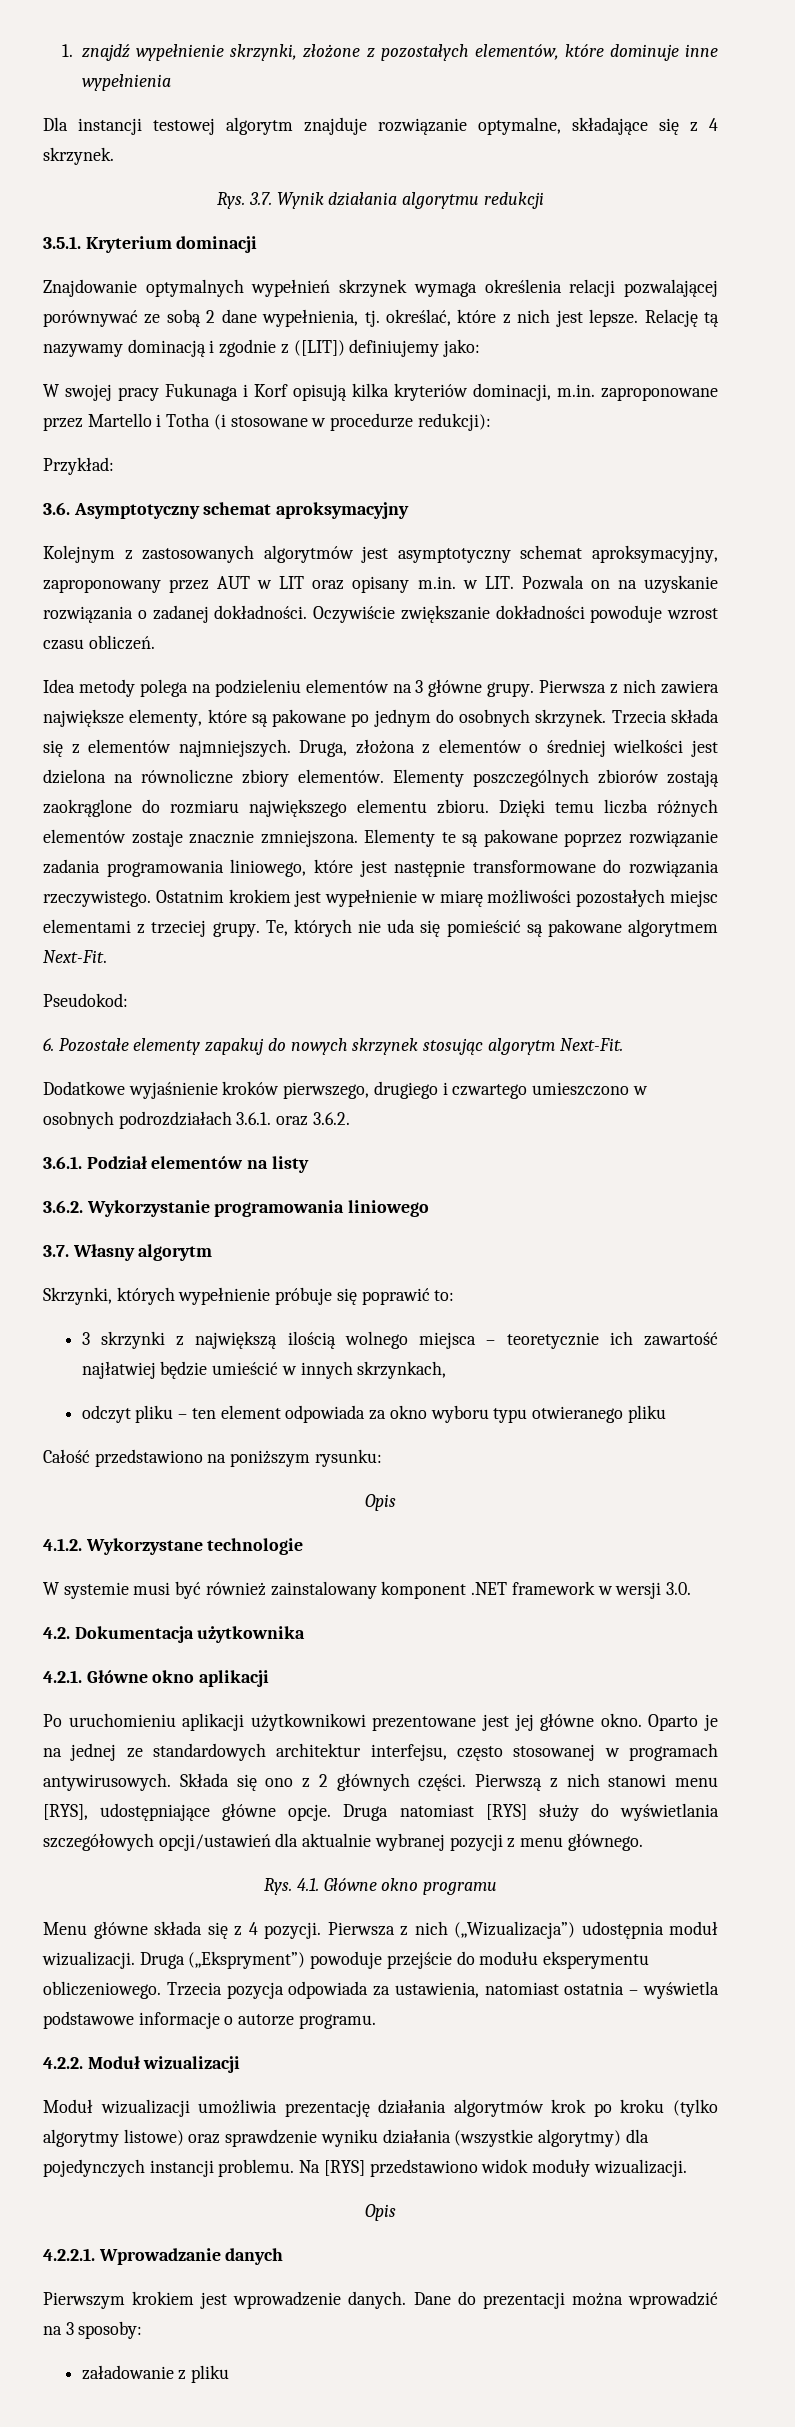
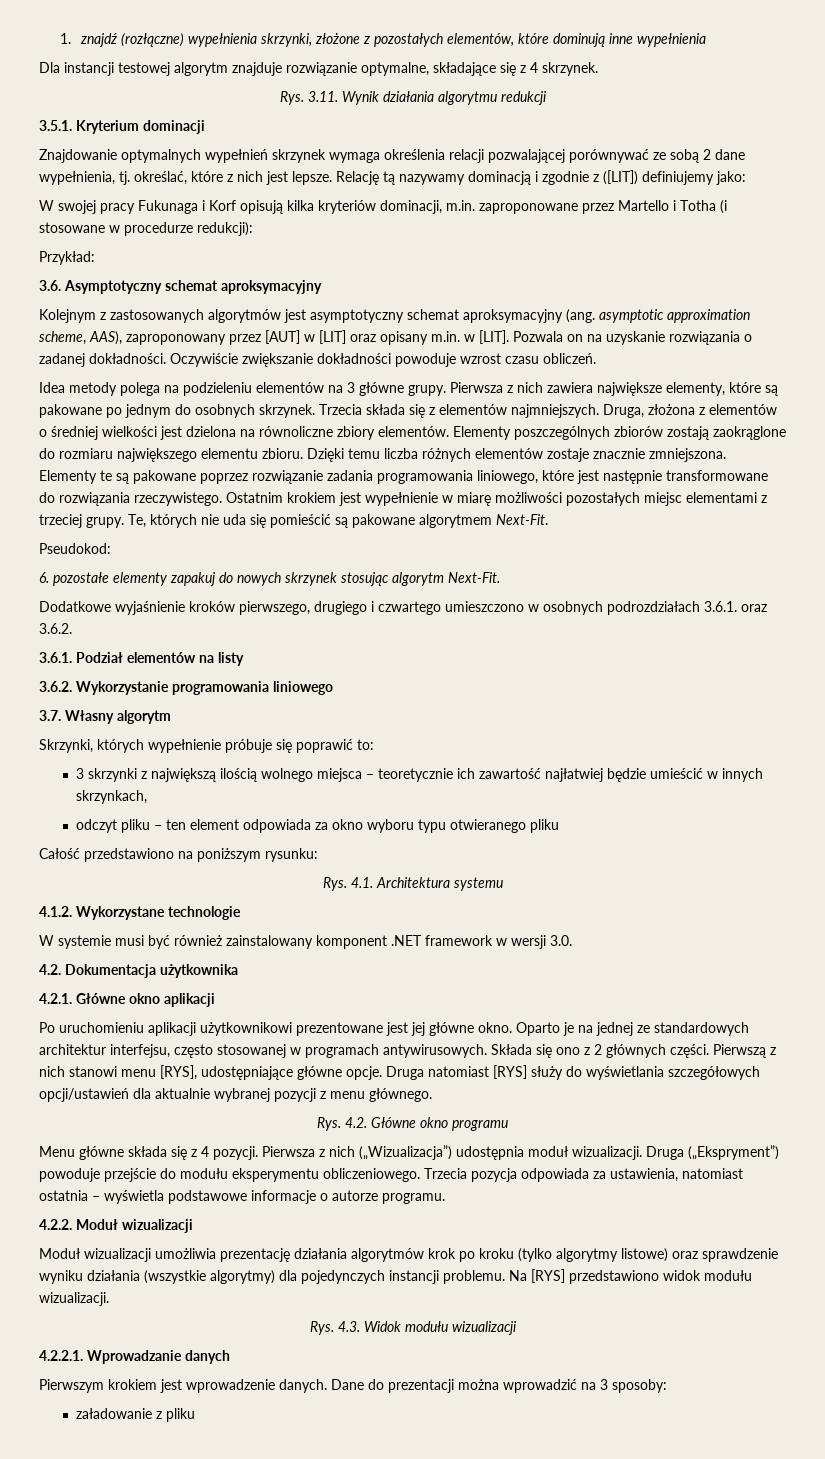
- 1. znajdź wypełnienie skrzynki, złożone z pozostałych elementów, które dominuje inne wypełnienia
+ 1. znajdź (rozłączne) wypełnienia skrzynki, złożone z pozostałych elementów, które dominują inne wypełnienia
- Rys. 3.7. Wynik działania algorytmu redukcji
+ Rys. 3.11. Wynik działania algorytmu redukcji
- Kolejnym z zastosowanych algorytmów jest asymptotyczny schemat aproksymacyjny, zaproponowany przez AUT w LIT oraz opisany m.in. w LIT. Pozwala on na uzyskanie rozwiązania o zadanej dokładności.
+ Kolejnym z zastosowanych algorytmów jest asymptotyczny schemat aproksymacyjny (ang. asymptotic approximation scheme, AAS), zaproponowany przez [AUT] w [LIT] oraz opisany m.in. w [LIT]. Pozwala on na uzyskanie rozwiązania o zadanej dokładności.
- 6. Pozostałe elementy zapakuj do nowych skrzynek stosując algorytm Next-Fit.
+ 6. pozostałe elementy zapakuj do nowych skrzynek stosując algorytm Next-Fit.
  Całość przedstawiono na poniższym rysunku:
- Opis
+ Rys. 4.1. Architektura systemu
- Rys. 4.1. Główne okno programu
+ Rys. 4.2. Główne okno programu
- Na [RYS] przedstawiono widok moduły wizualizacji.
- Opis
+ Na [RYS] przedstawiono widok modułu wizualizacji.
+ Rys. 4.3. Widok modułu wizualizacji

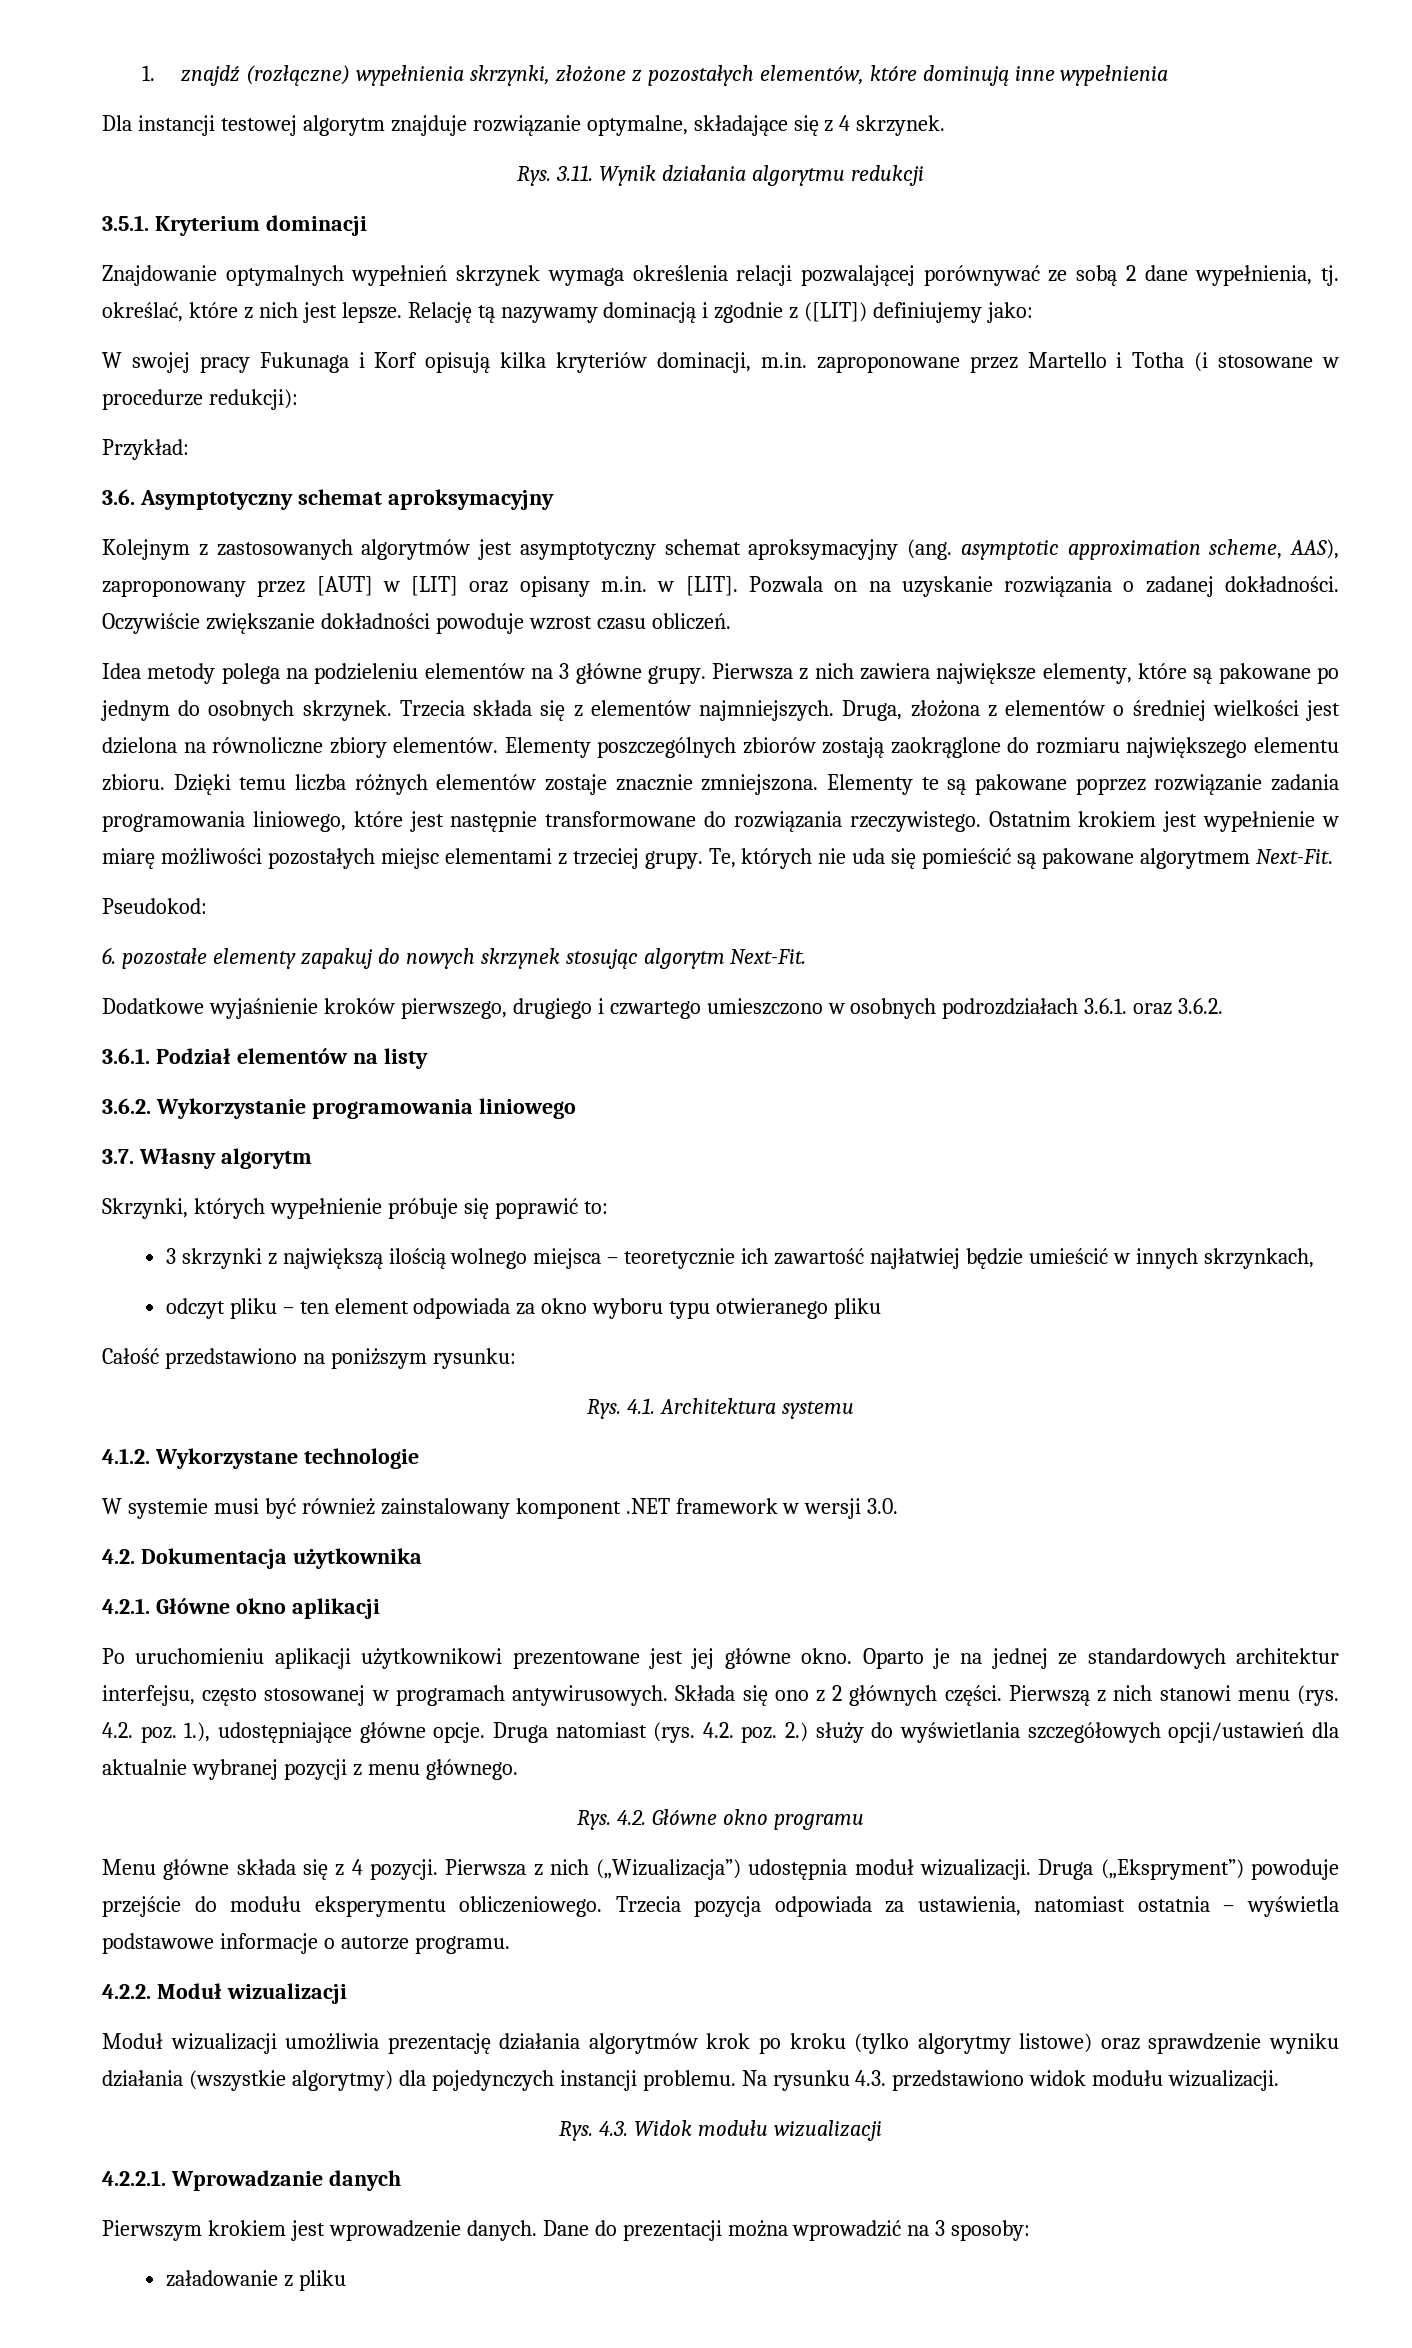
- Pierwszą z nich stanowi menu [RYS], udostępniające główne opcje.
+ Pierwszą z nich stanowi menu (rys. 4.2. poz. 1.), udostępniające główne opcje.
- Druga natomiast [RYS] służy do wyświetlania szczegółowych opcji/ustawień dla aktualnie wybranej pozycji z menu głównego.
+ Druga natomiast (rys. 4.2. poz. 2.) służy do wyświetlania szczegółowych opcji/ustawień dla aktualnie wybranej pozycji z menu głównego.
- Na [RYS] przedstawiono widok modułu wizualizacji.
+ Na rysunku 4.3. przedstawiono widok modułu wizualizacji.

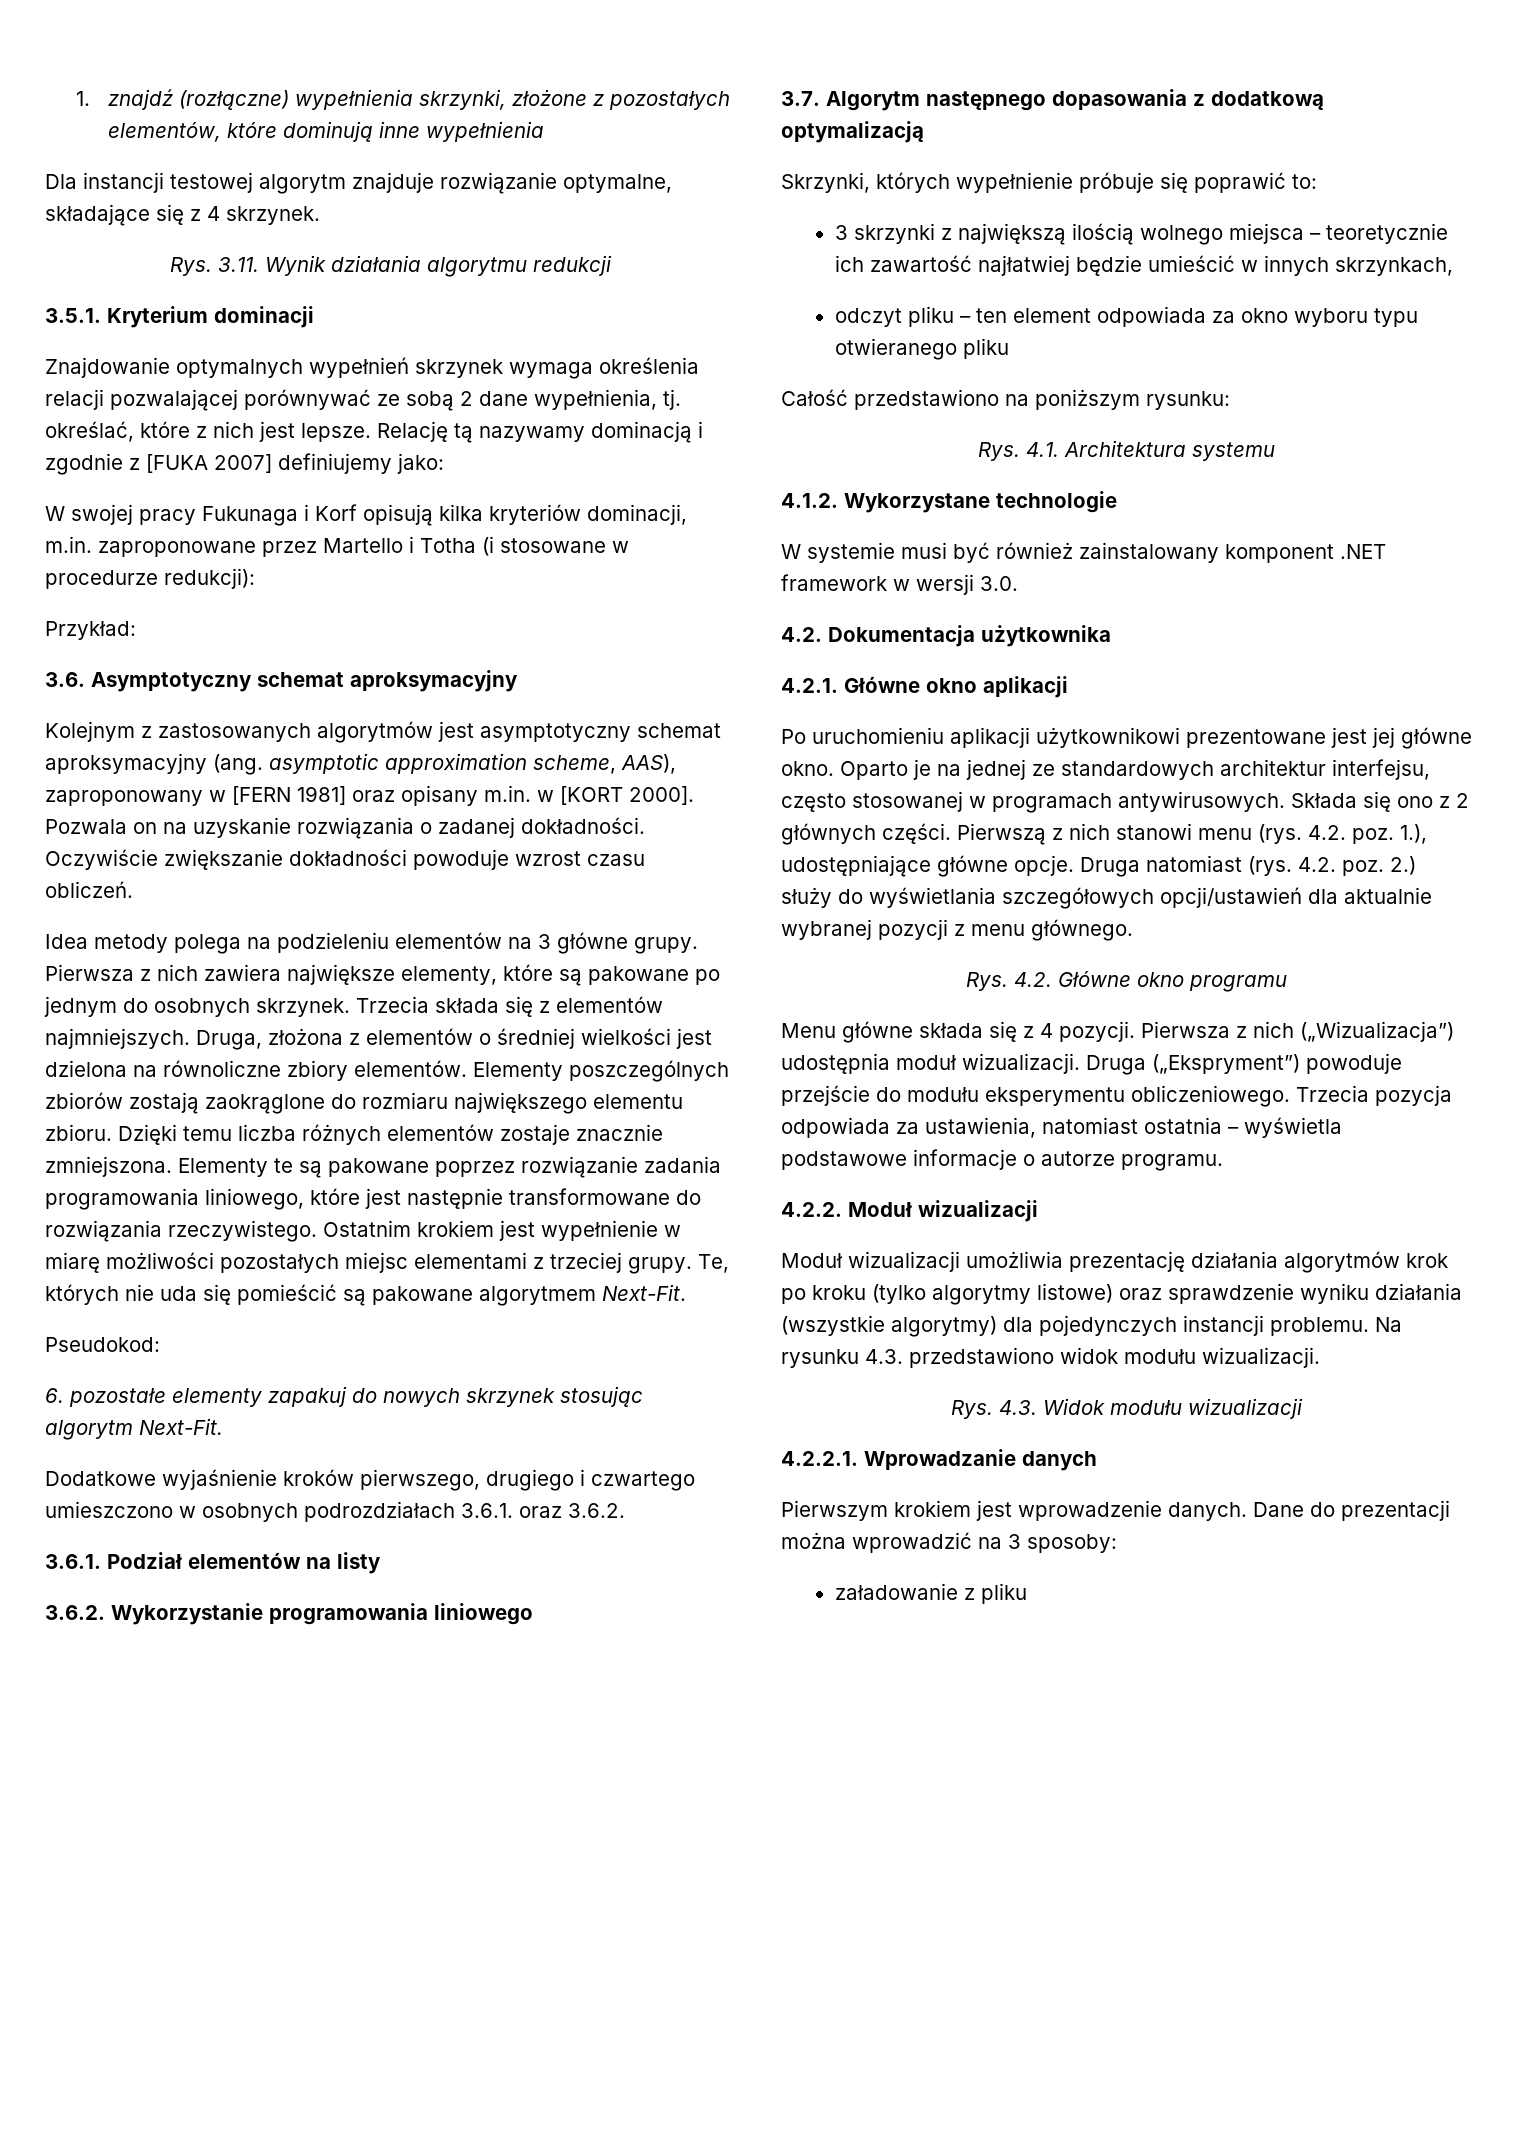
- Relację tą nazywamy dominacją i zgodnie z ([LIT]) definiujemy jako:
+ Relację tą nazywamy dominacją i zgodnie z [FUKA 2007] definiujemy jako:
- Kolejnym z zastosowanych algorytmów jest asymptotyczny schemat aproksymacyjny (ang. asymptotic approximation scheme, AAS), zaproponowany przez [AUT] w [LIT] oraz opisany m.in. w [LIT].
+ Kolejnym z zastosowanych algorytmów jest asymptotyczny schemat aproksymacyjny (ang. asymptotic approximation scheme, AAS), zaproponowany w [FERN 1981] oraz opisany m.in. w [KORT 2000].
- 3.7. Własny algorytm
+ 3.7. Algorytm następnego dopasowania z dodatkową optymalizacją

